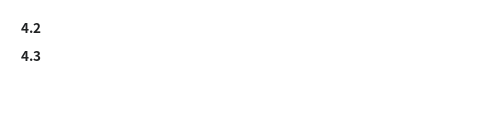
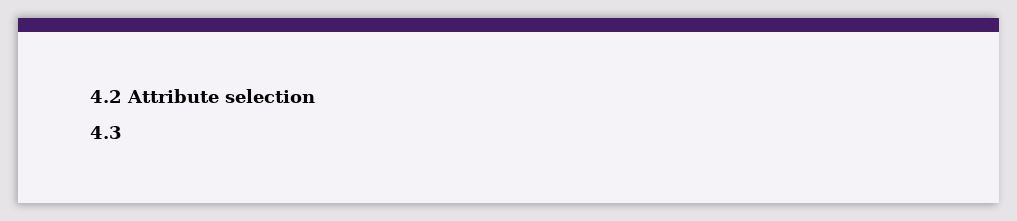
- 4.2
+ 4.2 Attribute selection

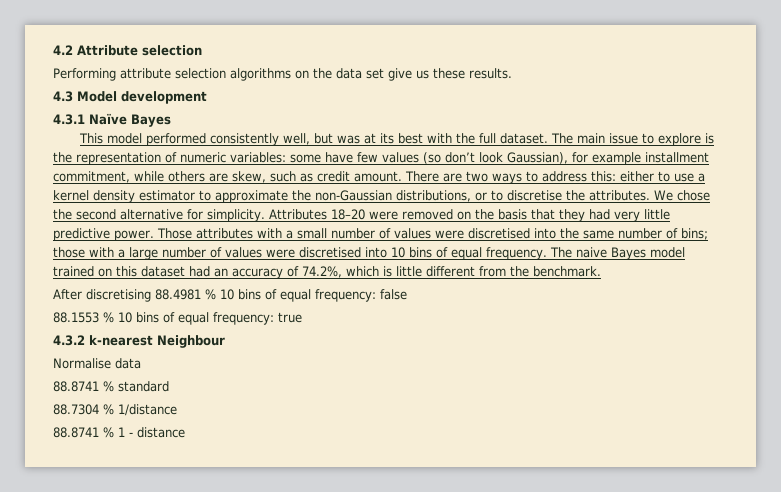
- 4.3
+ Performing attribute selection algorithms on the data set give us these results.
+ 4.3 Model development
+ 4.3.1 Naïve Bayes
+ This model performed consistently well, but was at its best with the full dataset. The main issue to explore is the representation of numeric variables: some have few values (so don’t look Gaussian), for example installment commitment, while others are skew, such as credit amount. There are two ways to address this: either to use a kernel density estimator to approximate the non-Gaussian distributions, or to discretise the attributes. We chose the second alternative for simplicity. Attributes 18–20 were removed on the basis that they had very little predictive power. Those attributes with a small number of values were discretised into the same number of bins; those with a large number of values were discretised into 10 bins of equal frequency. The naive Bayes model trained on this dataset had an accuracy of 74.2%, which is little different from the benchmark.
+ After discretising 88.4981 % 10 bins of equal frequency: false
+ 88.1553 % 10 bins of equal frequency: true
+ 4.3.2 k-nearest Neighbour
+ Normalise data
+ 88.8741 % standard
+ 88.7304 % 1/distance
+ 88.8741 % 1 - distance

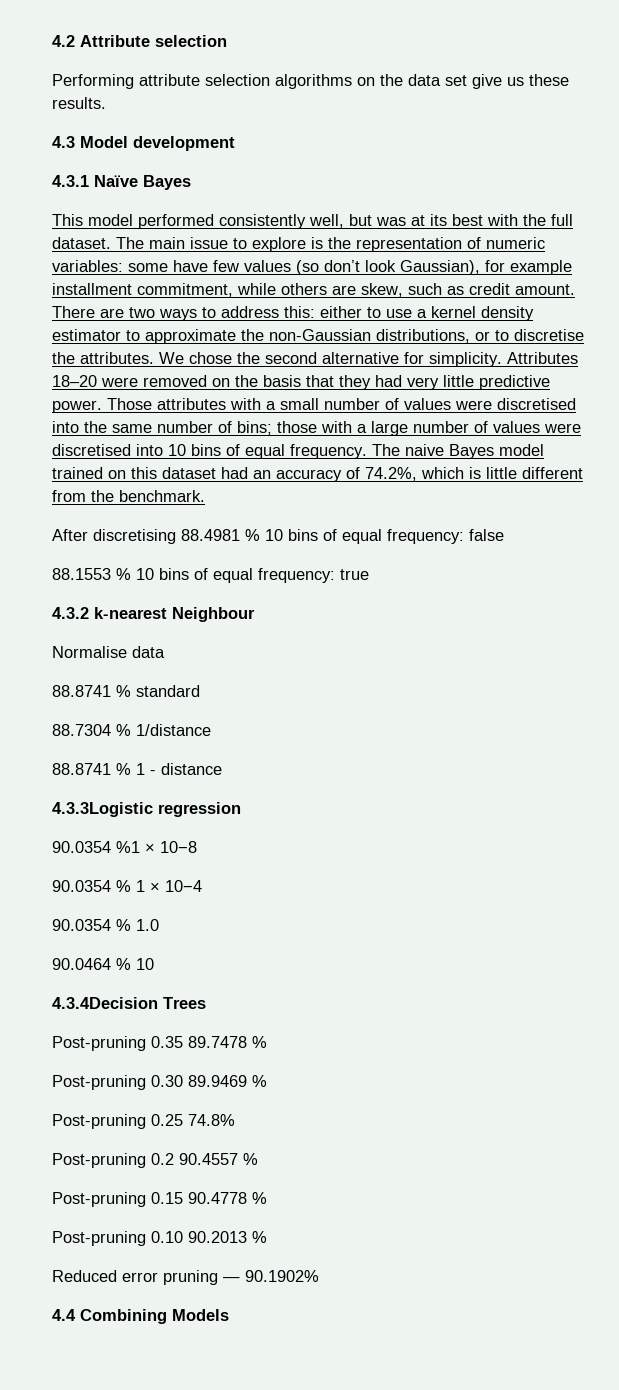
+ 4.3.3Logistic regression
+ 90.0354 %1 × 10−8
+ 90.0354 % 1 × 10−4
+ 90.0354 % 1.0
+ 90.0464 % 10
+ 4.3.4Decision Trees
+ Post-pruning 0.35 89.7478 %
+ Post-pruning 0.30 89.9469 %
+ Post-pruning 0.25 74.8%
+ Post-pruning 0.2 90.4557 %
+ Post-pruning 0.15 90.4778 %
+ Post-pruning 0.10 90.2013 %
+ Reduced error pruning — 90.1902%
+ 4.4 Combining Models

